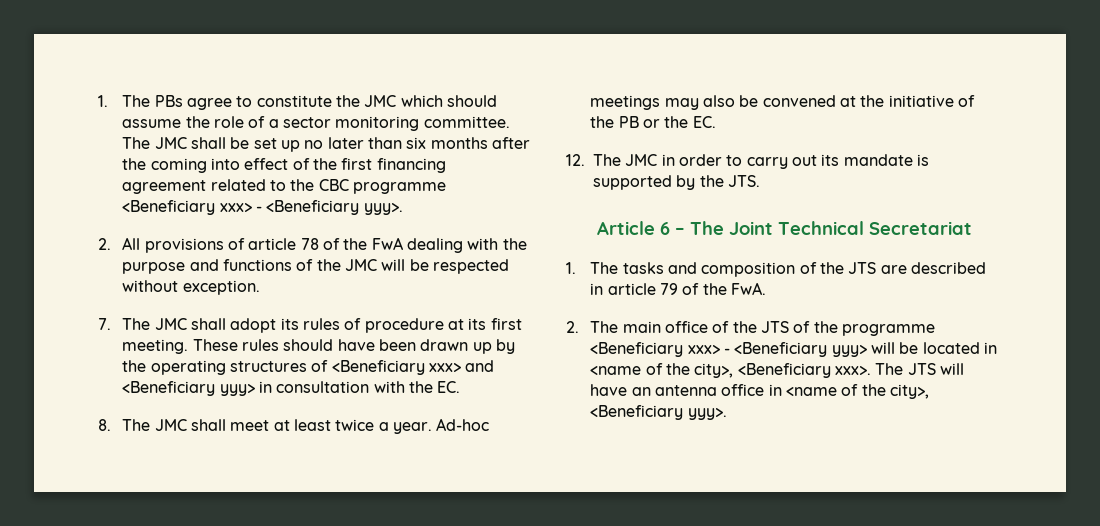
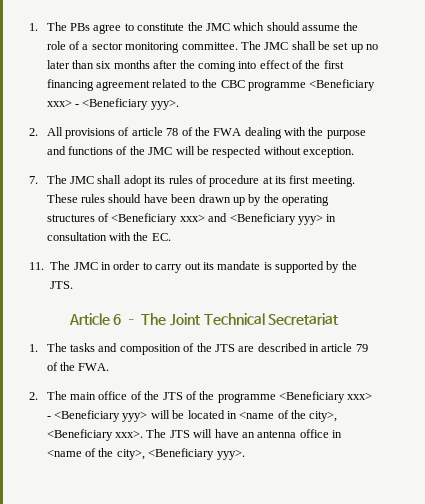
- 2. All provisions of article 78 of the FwA dealing with the purpose and functions of the JMC will be respected without exception.
+ 2. All provisions of article 78 of the FWA dealing with the purpose and functions of the JMC will be respected without exception.
- 8. The JMC shall meet at least twice a year. Ad-hoc meetings may also be convened at the initiative of the PB or the EC.
- 12. The JMC in order to carry out its mandate is supported by the JTS.
+ 11. The JMC in order to carry out its mandate is supported by the JTS.
- 1. The tasks and composition of the JTS are described in article 79 of the FwA.
+ 1. The tasks and composition of the JTS are described in article 79 of the FWA.

